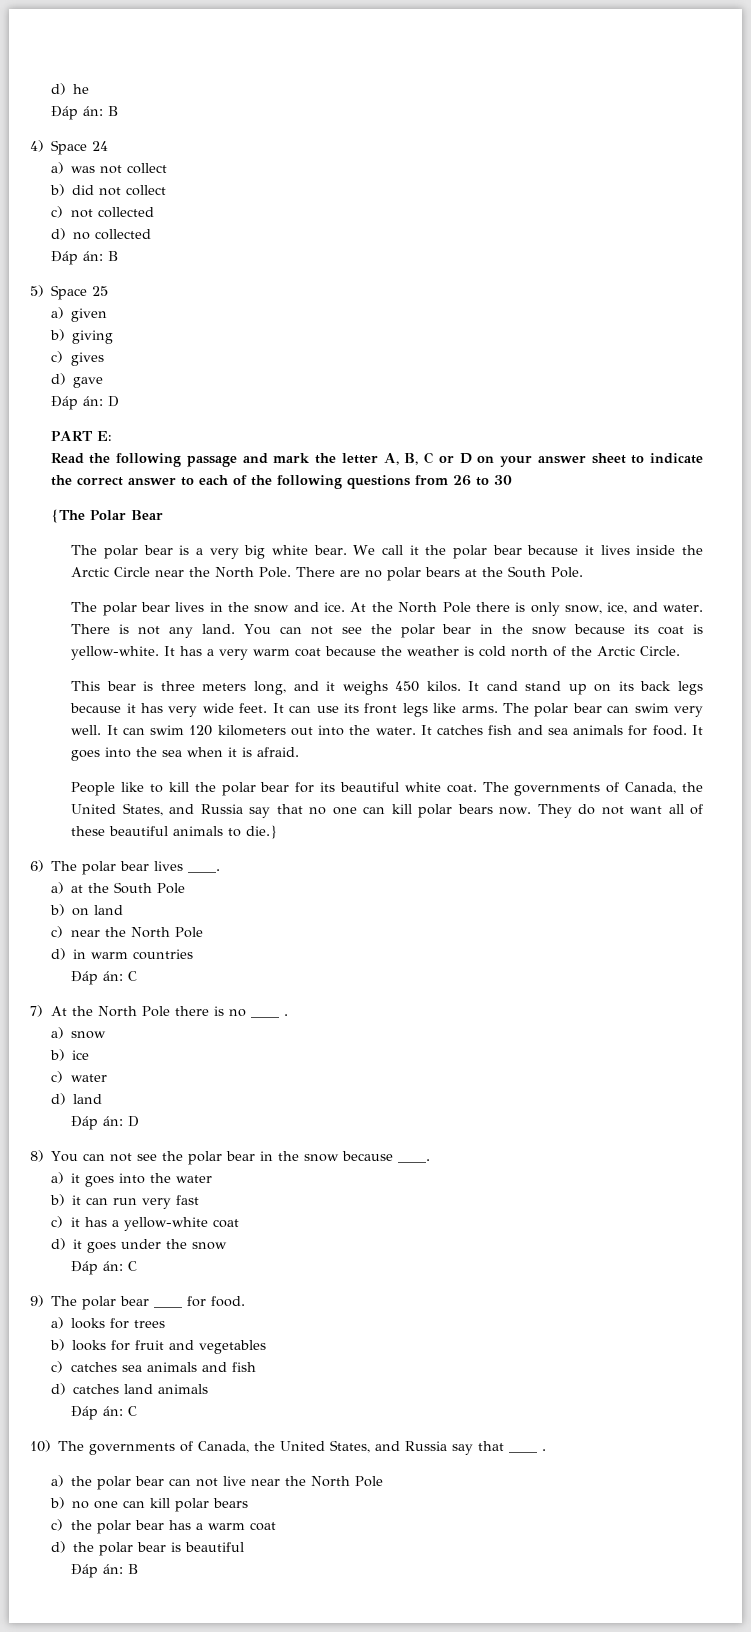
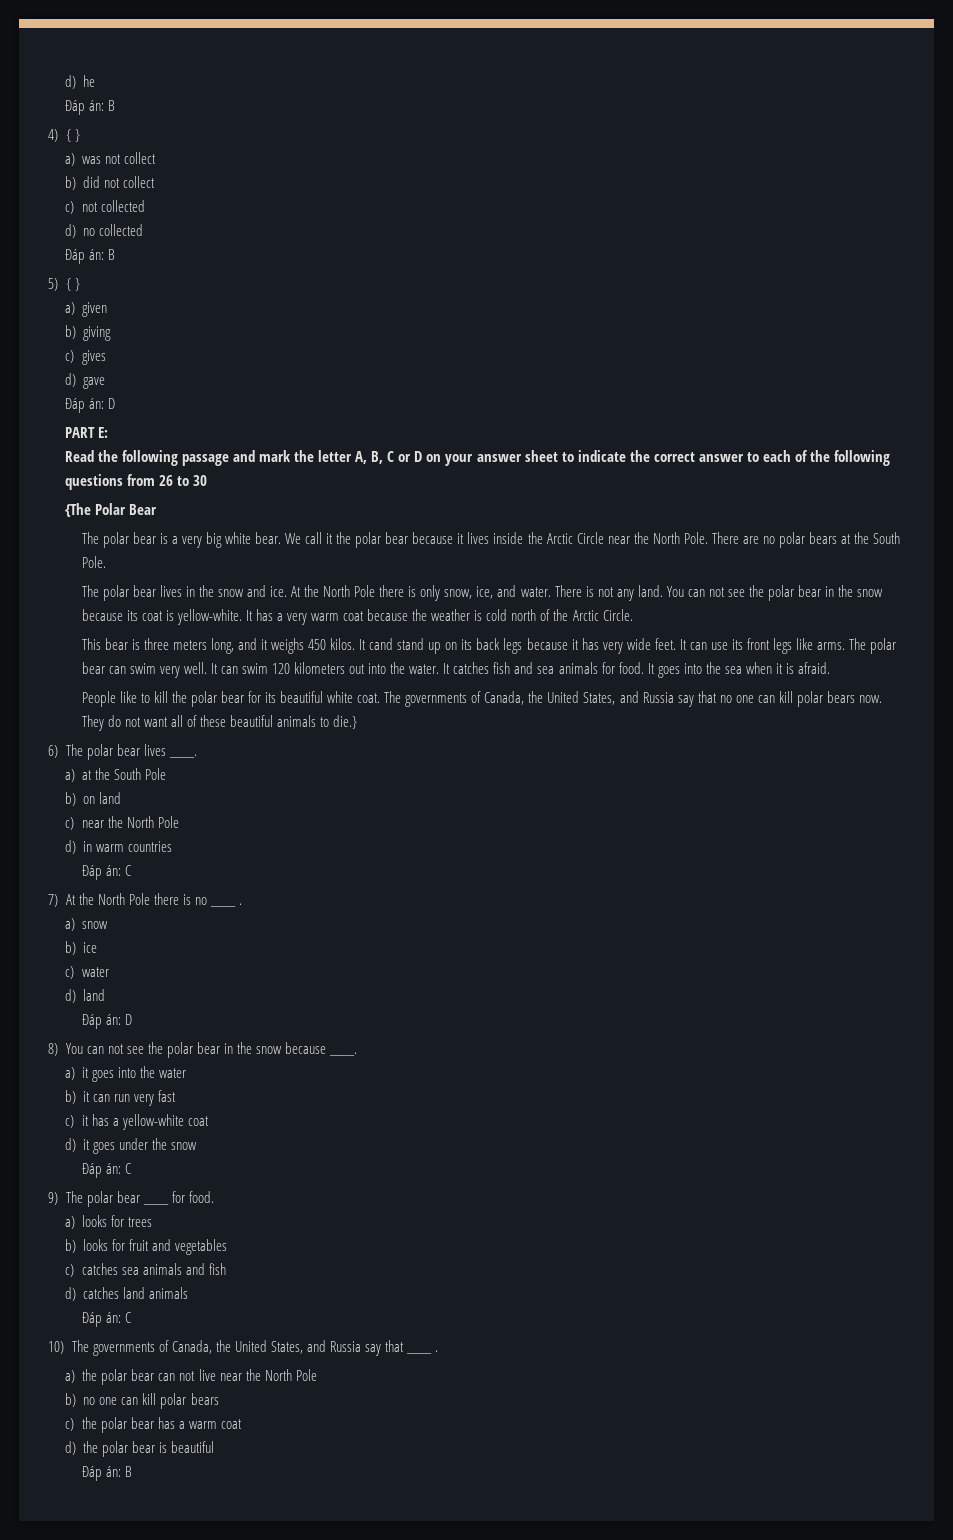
- 4) Space 24
+ 4) { }
- 5) Space 25
+ 5) { }

